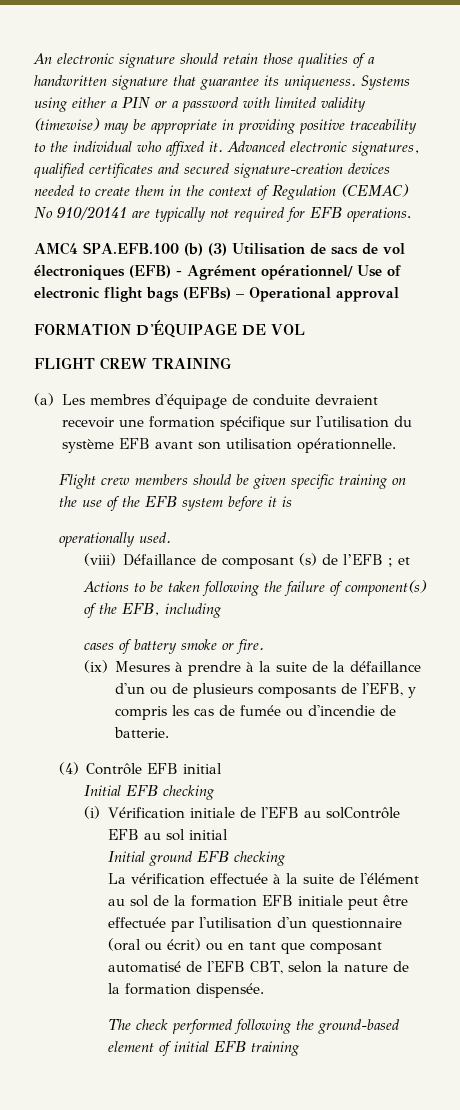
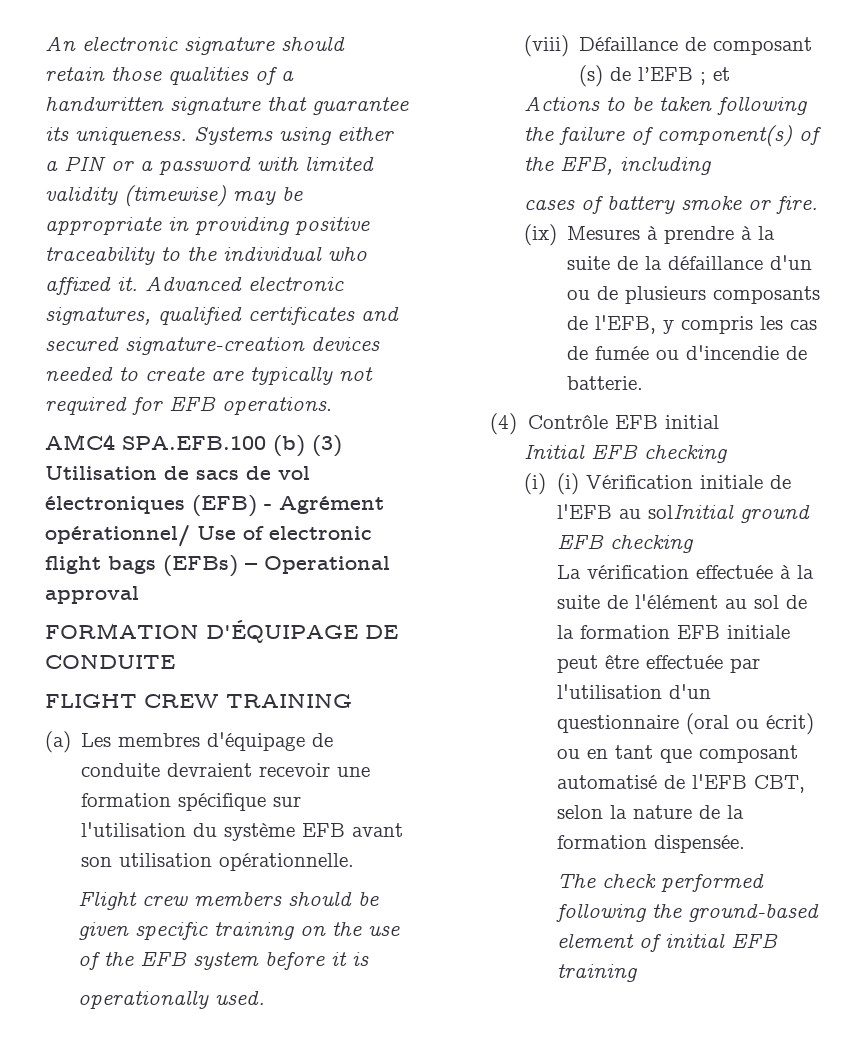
- Advanced electronic signatures, qualified certificates and secured signature-creation devices needed to create them in the context of Regulation (CEMAC) No 910/20141 are typically not required for EFB operations.
+ Advanced electronic signatures, qualified certificates and secured signature-creation devices needed to create are typically not required for EFB operations.
- FORMATION D'ÉQUIPAGE DE VOL
+ FORMATION D'ÉQUIPAGE DE CONDUITE
- (i) Vérification initiale de l'EFB au solContrôle EFB au sol initial
- Initial ground EFB checking
+ (i) (i) Vérification initiale de l'EFB au solInitial ground EFB checking

